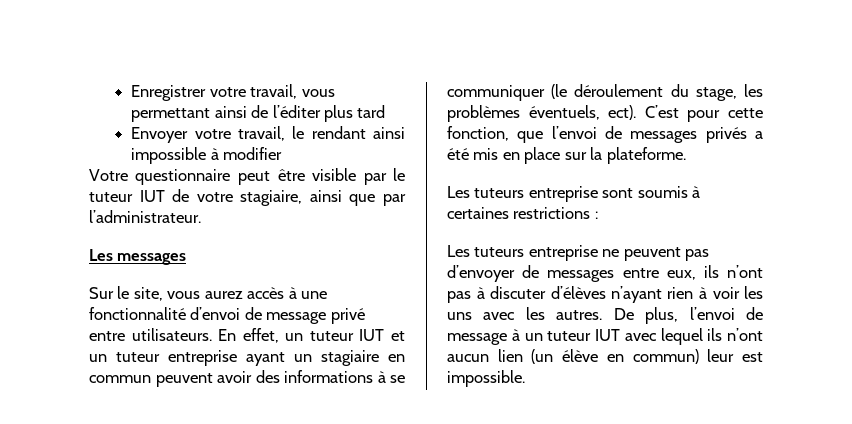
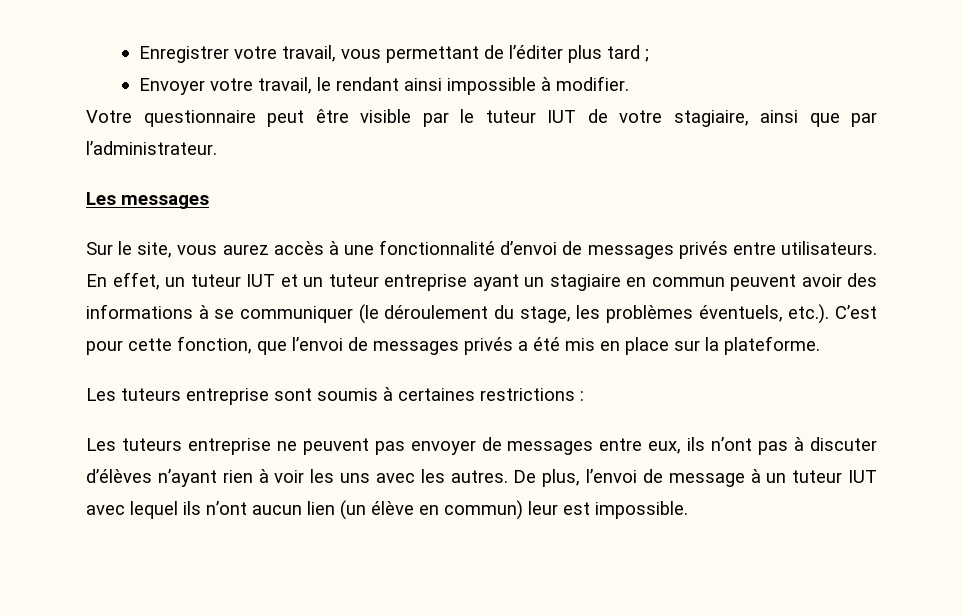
- Enregistrer votre travail, vous permettant ainsi de l’éditer plus tard
+ Enregistrer votre travail, vous permettant de l’éditer plus tard ;
- Envoyer votre travail, le rendant ainsi impossible à modifier
+ Envoyer votre travail, le rendant ainsi impossible à modifier.
- Sur le site, vous aurez accès à une fonctionnalité d’envoi de message privé entre utilisateurs.
+ Sur le site, vous aurez accès à une fonctionnalité d’envoi de messages privés entre utilisateurs.
- En effet, un tuteur IUT et un tuteur entreprise ayant un stagiaire en commun peuvent avoir des informations à se communiquer (le déroulement du stage, les problèmes éventuels, ect). C’est pour cette fonction, que l’envoi de messages privés a été mis en place sur la plateforme.
+ En effet, un tuteur IUT et un tuteur entreprise ayant un stagiaire en commun peuvent avoir des informations à se communiquer (le déroulement du stage, les problèmes éventuels, etc.). C’est pour cette fonction, que l’envoi de messages privés a été mis en place sur la plateforme.
- Les tuteurs entreprise ne peuvent pas d’envoyer de messages entre eux, ils n’ont pas à discuter d’élèves n’ayant rien à voir les uns avec les autres.
+ Les tuteurs entreprise ne peuvent pas envoyer de messages entre eux, ils n’ont pas à discuter d’élèves n’ayant rien à voir les uns avec les autres.

